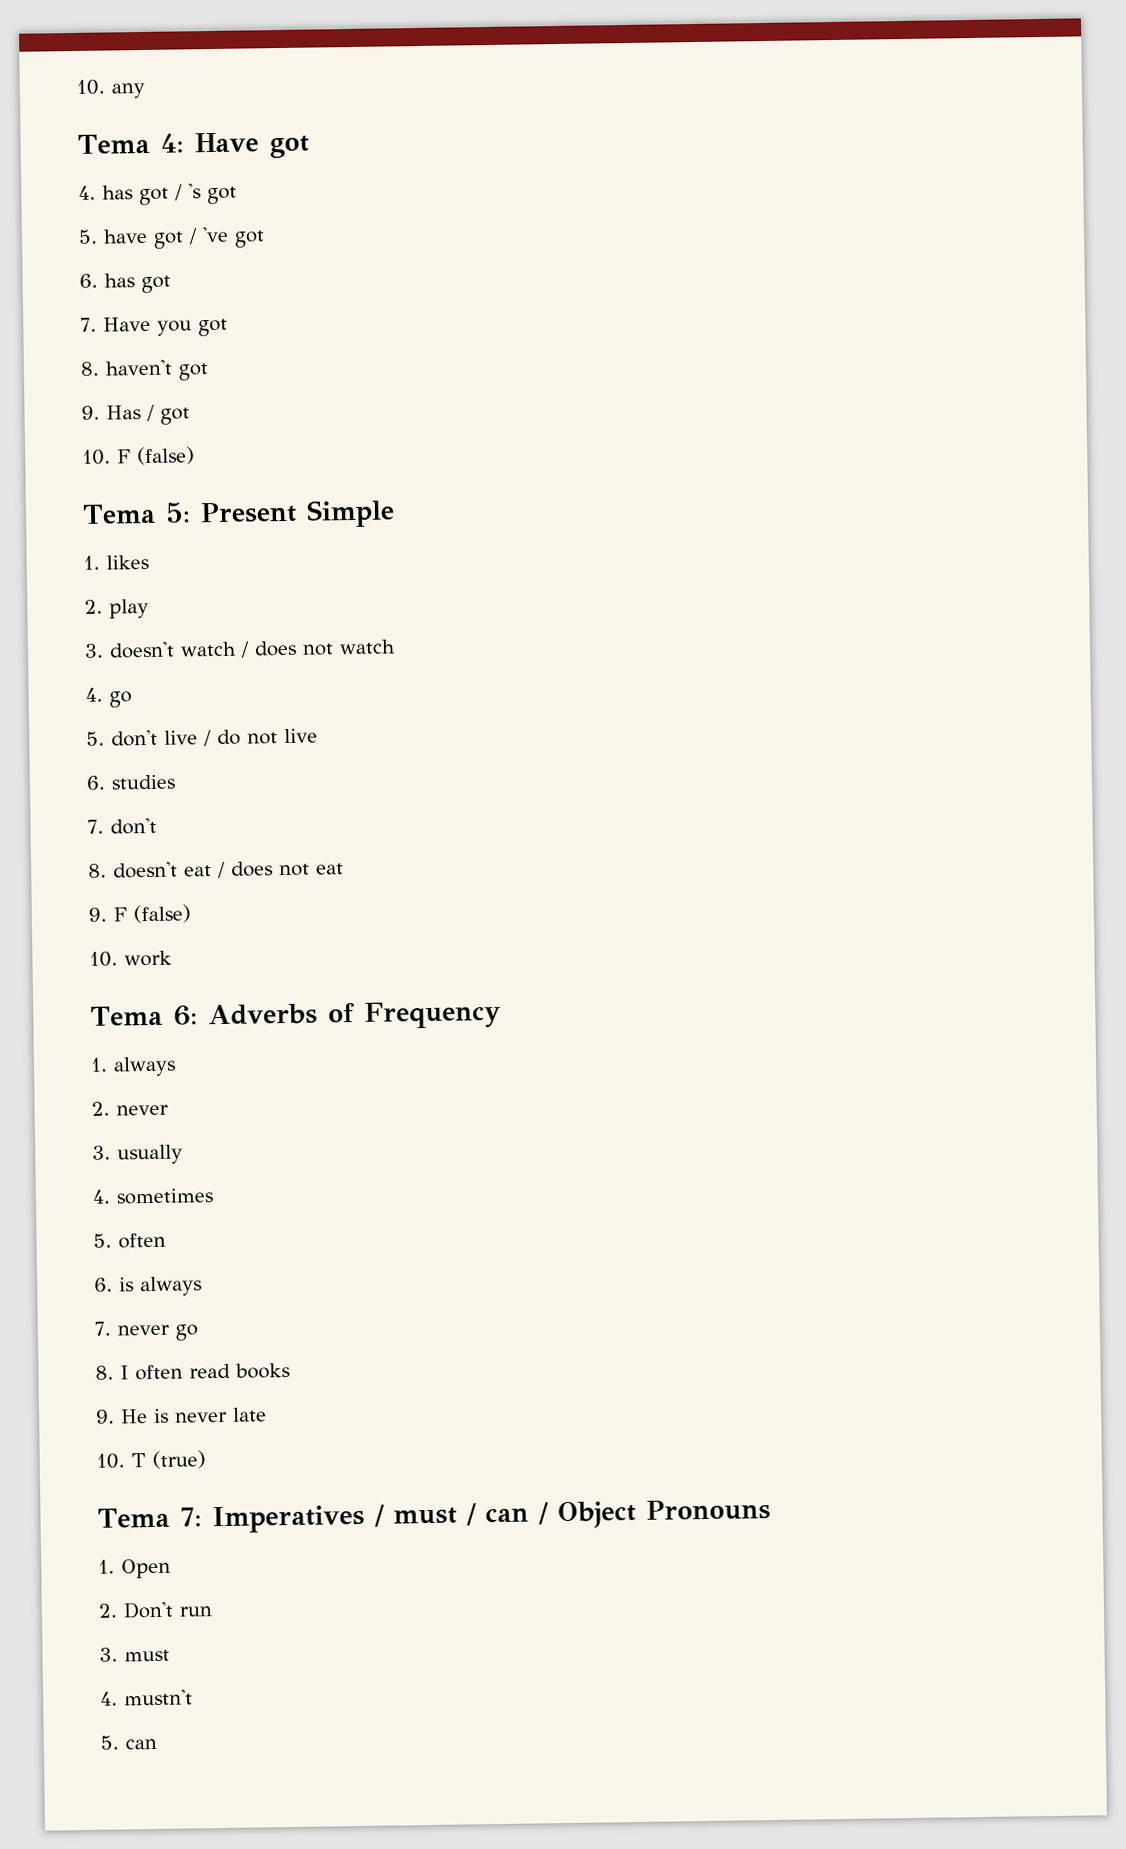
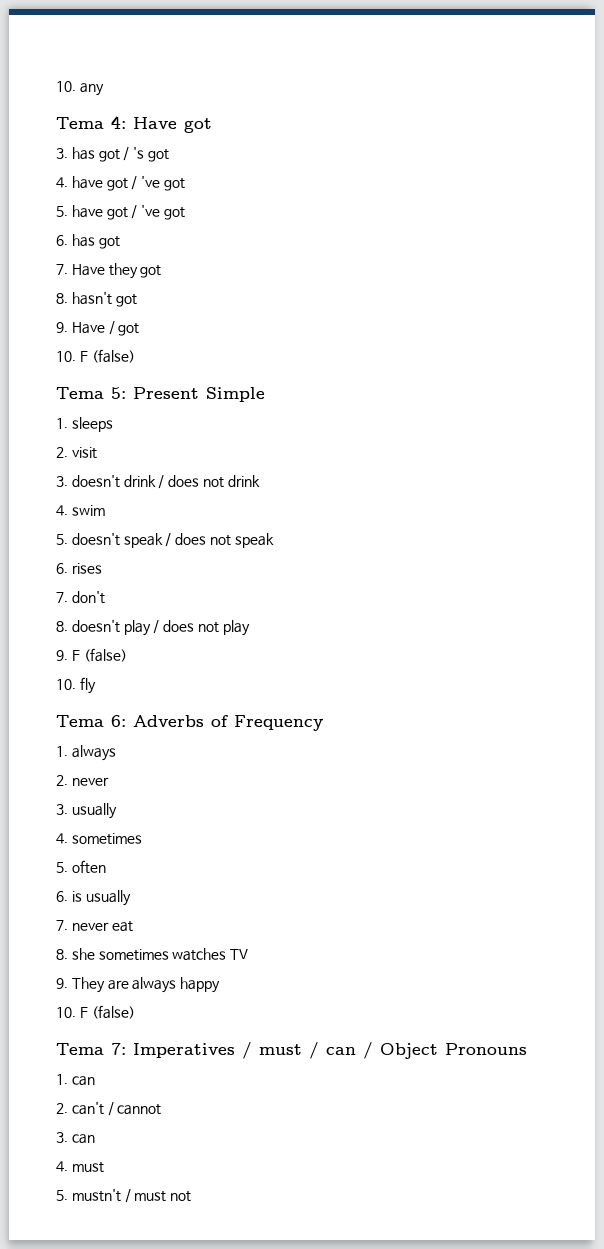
- 4. has got / 's got
+ 3. has got / 's got
+ 4. have got / 've got
- 7. Have you got
+ 7. Have they got
- 8. haven't got
+ 8. hasn't got
- 9. Has / got
+ 9. Have / got
- 1. likes
- 2. play
+ 1. sleeps
+ 2. visit
- 3. doesn't watch / does not watch
- 4. go
- 5. don't live / do not live
- 6. studies
+ 3. doesn't drink / does not drink
+ 4. swim
+ 5. doesn't speak / does not speak
+ 6. rises
- 8. doesn't eat / does not eat
+ 8. doesn't play / does not play
- 10. work
+ 10. fly
- 6. is always
+ 6. is usually
- 7. never go
- 8. I often read books
- 9. He is never late
- 10. T (true)
+ 7. never eat
+ 8. she sometimes watches TV
+ 9. They are always happy
+ 10. F (false)
- 1. Open
- 2. Don't run
- 3. must
+ 1. can
+ 2. can't / cannot
+ 3. can
+ 4. must
- 4. mustn't
- 5. can
+ 5. mustn't / must not

